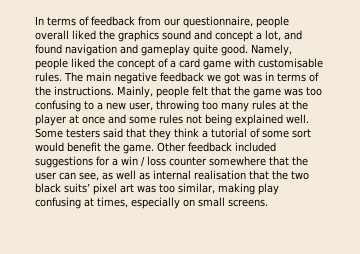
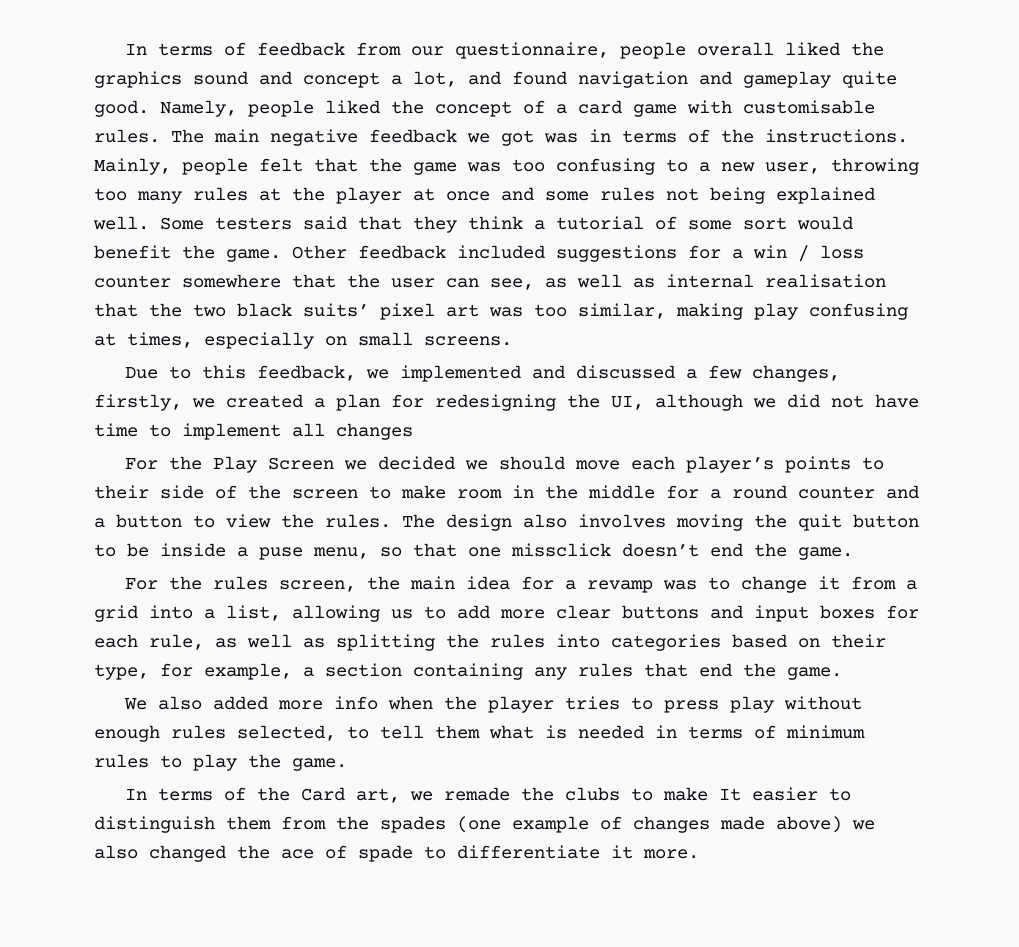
+ Due to this feedback, we implemented and discussed a few changes, firstly, we created a plan for redesigning the UI, although we did not have time to implement all changes
+ For the Play Screen we decided we should move each player’s points to their side of the screen to make room in the middle for a round counter and a button to view the rules. The design also involves moving the quit button to be inside a puse menu, so that one missclick doesn’t end the game.
+ For the rules screen, the main idea for a revamp was to change it from a grid into a list, allowing us to add more clear buttons and input boxes for each rule, as well as splitting the rules into categories based on their type, for example, a section containing any rules that end the game.
+ We also added more info when the player tries to press play without enough rules selected, to tell them what is needed in terms of minimum rules to play the game.
+ In terms of the Card art, we remade the clubs to make It easier to distinguish them from the spades (one example of changes made above) we also changed the ace of spade to differentiate it more.

